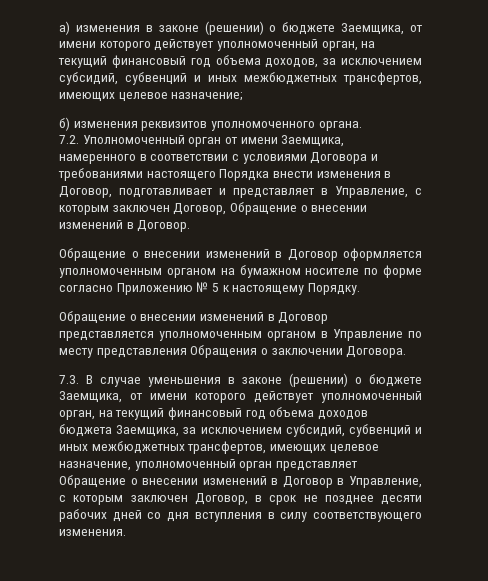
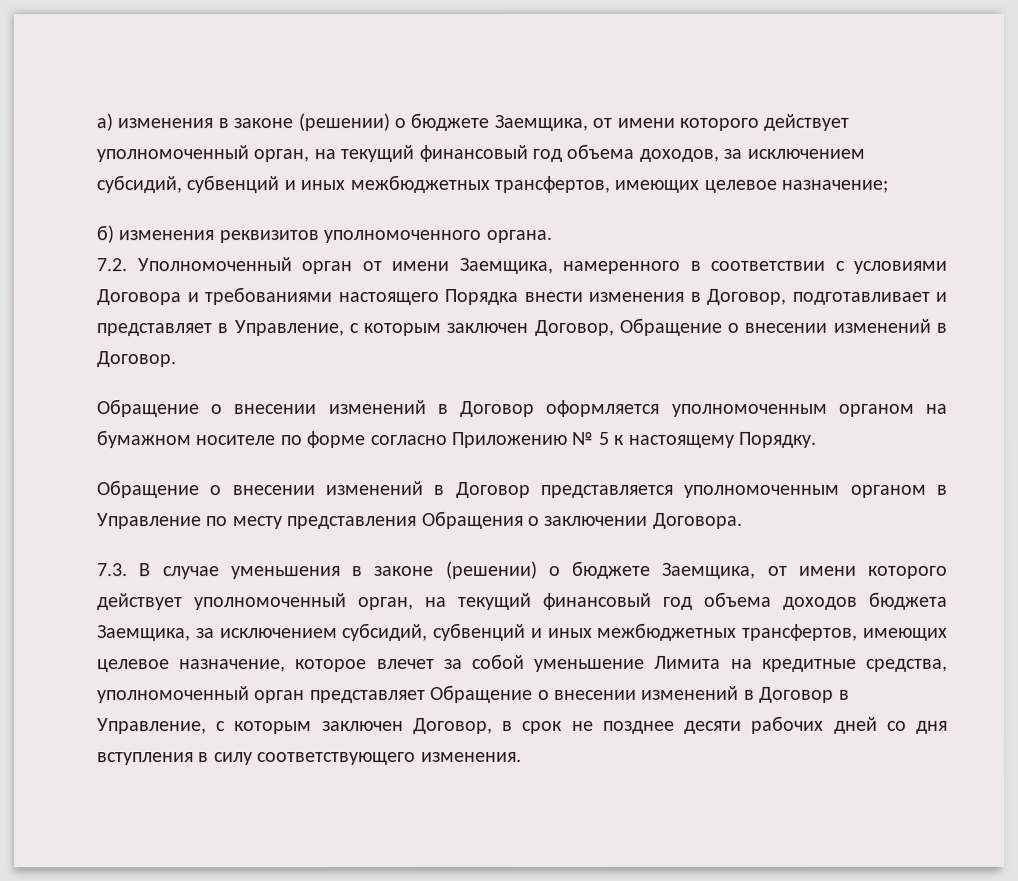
- 7.3. В случае уменьшения в законе (решении) о бюджете Заемщика, от имени которого действует уполномоченный орган, на текущий финансовый год объема доходов бюджета Заемщика, за исключением субсидий, субвенций и иных межбюджетных трансфертов, имеющих целевое назначение, уполномоченный орган представляет Обращение о внесении изменений в Договор в Управление, с которым заключен Договор, в срок не позднее десяти рабочих дней со дня вступления в силу соответствующего изменения.
+ 7.3. В случае уменьшения в законе (решении) о бюджете Заемщика, от имени которого действует уполномоченный орган, на текущий финансовый год объема доходов бюджета Заемщика, за исключением субсидий, субвенций и иных межбюджетных трансфертов, имеющих целевое назначение, которое влечет за собой уменьшение Лимита на кредитные средства, уполномоченный орган представляет Обращение о внесении изменений в Договор в Управление, с которым заключен Договор, в срок не позднее десяти рабочих дней со дня вступления в силу соответствующего изменения.

